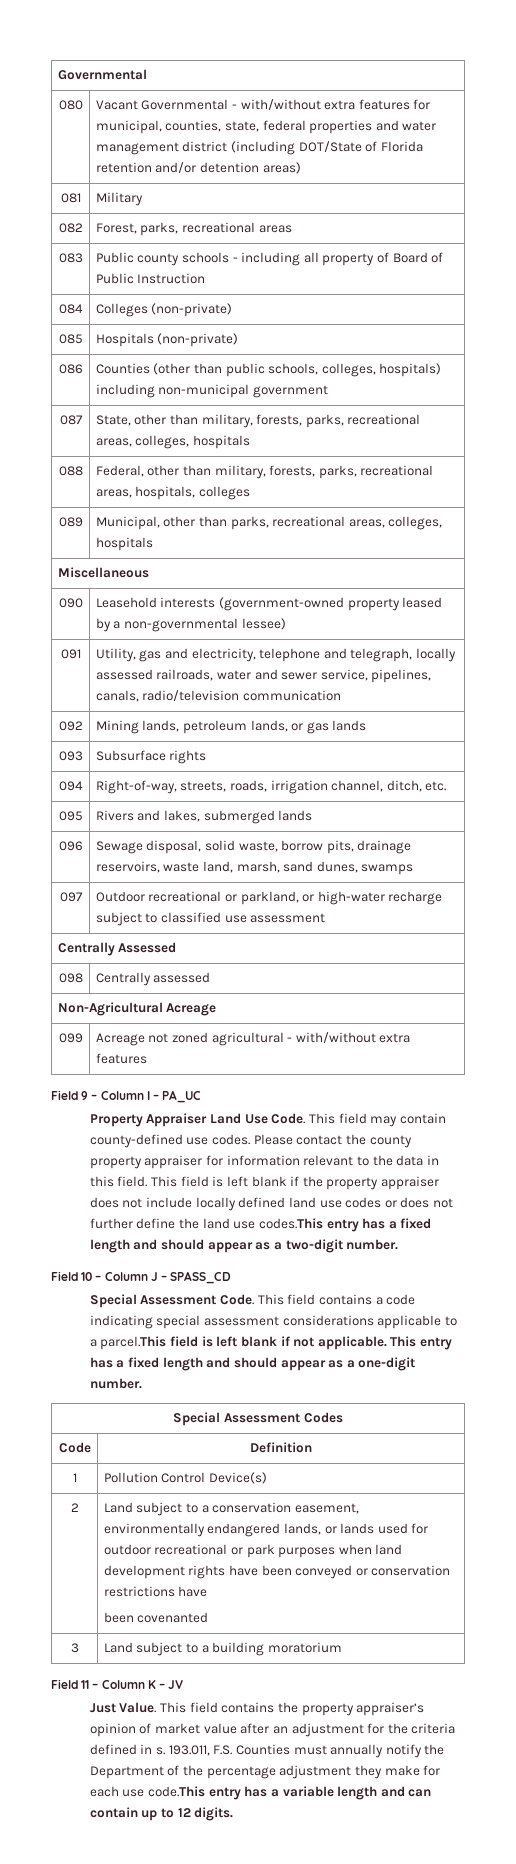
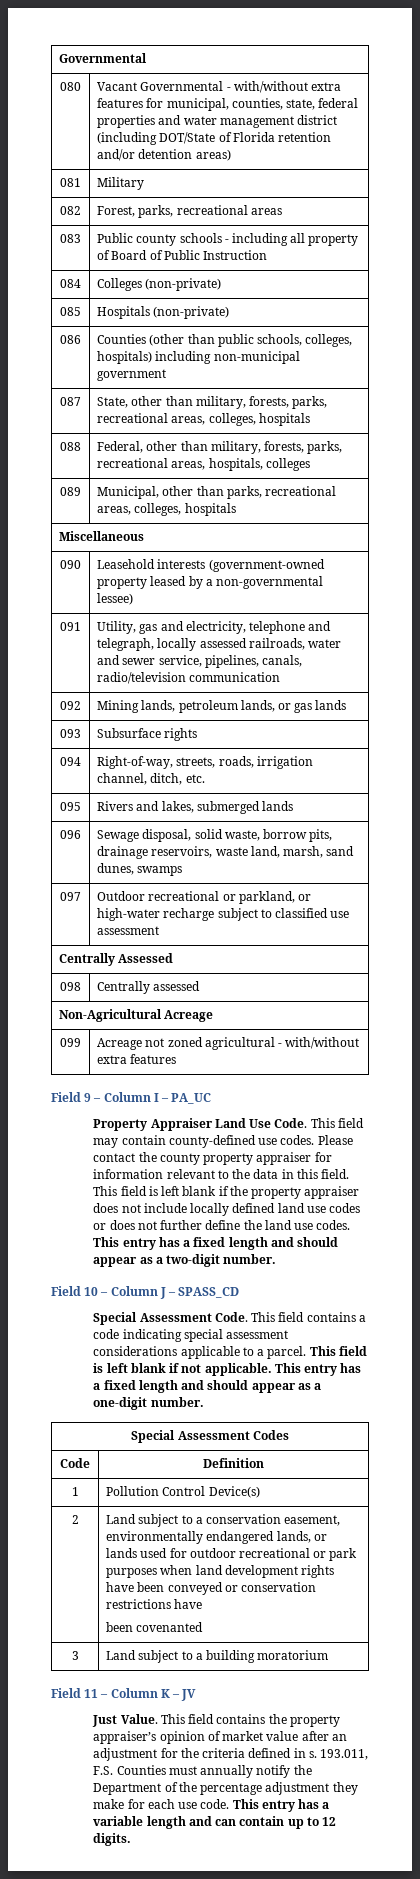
- This field is left blank if the property appraiser does not include locally defined land use codes or does not further define the land use codes.This entry has a fixed length and should appear as a two-digit number.
+ This field is left blank if the property appraiser does not include locally defined land use codes or does not further define the land use codes. This entry has a fixed length and should appear as a two-digit number.
- This field contains a code indicating special assessment considerations applicable to a parcel.This field is left blank if not applicable.
+ This field contains a code indicating special assessment considerations applicable to a parcel. This field is left blank if not applicable.
- 193.011, F.S. Counties must annually notify the Department of the percentage adjustment they make for each use code.This entry has a variable length and can contain up to 12 digits.
+ 193.011, F.S. Counties must annually notify the Department of the percentage adjustment they make for each use code. This entry has a variable length and can contain up to 12 digits.

